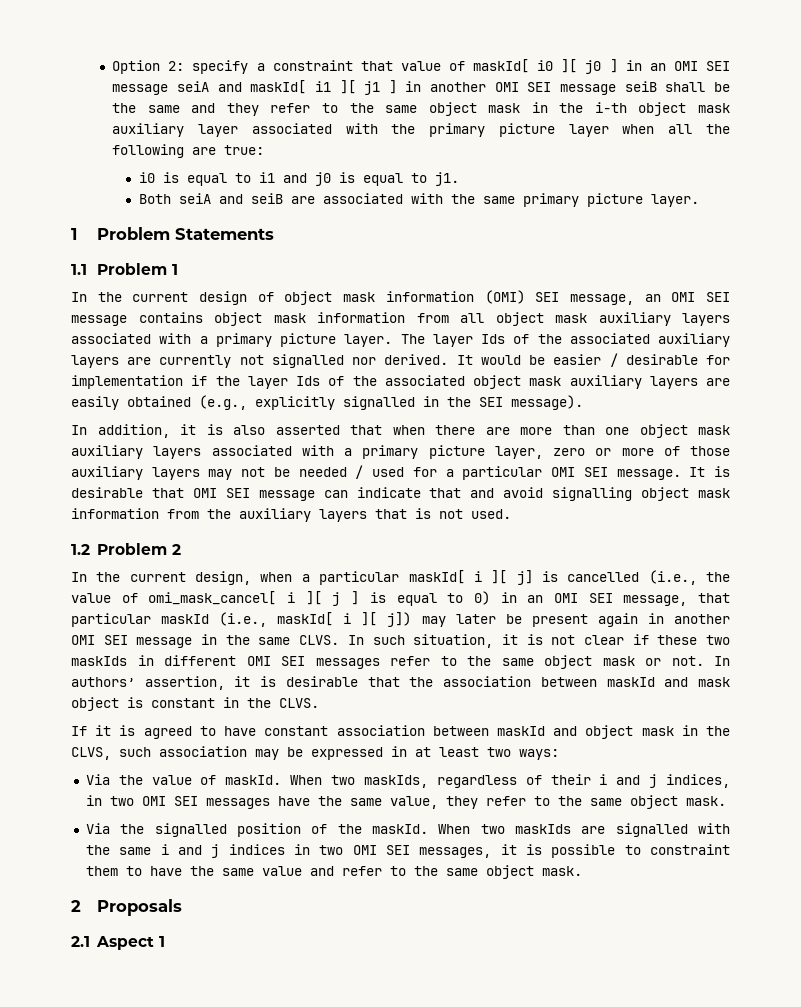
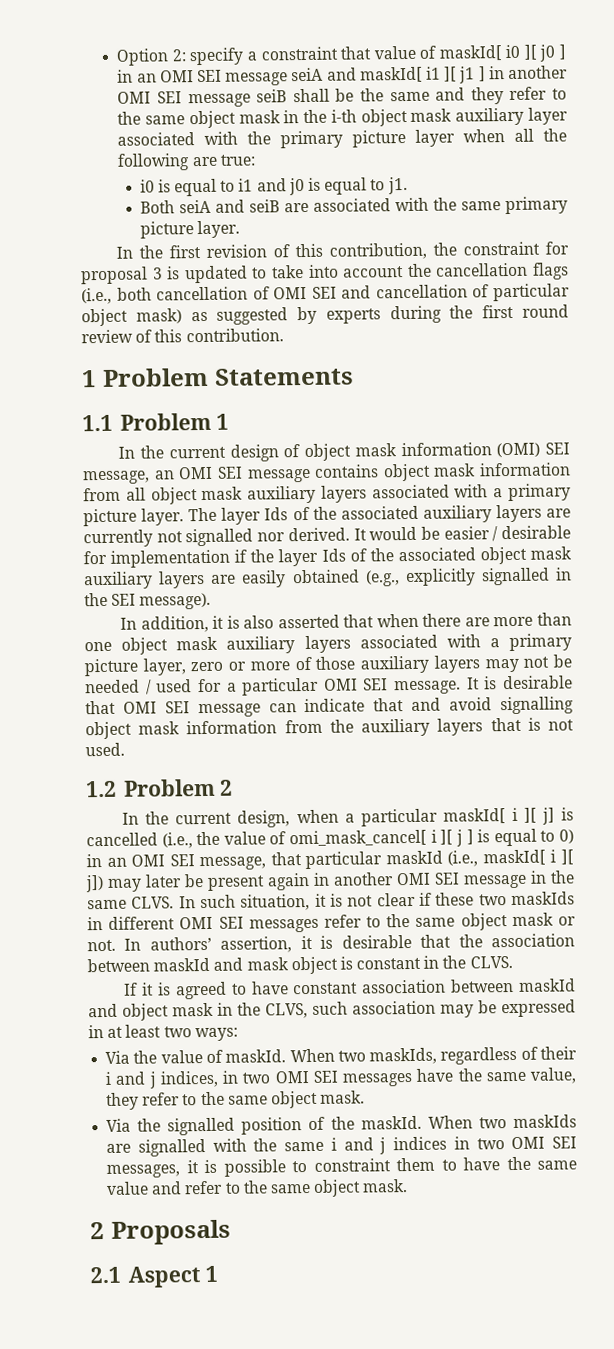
+ In the first revision of this contribution, the constraint for proposal 3 is updated to take into account the cancellation flags (i.e., both cancellation of OMI SEI and cancellation of particular object mask) as suggested by experts during the first round review of this contribution.

